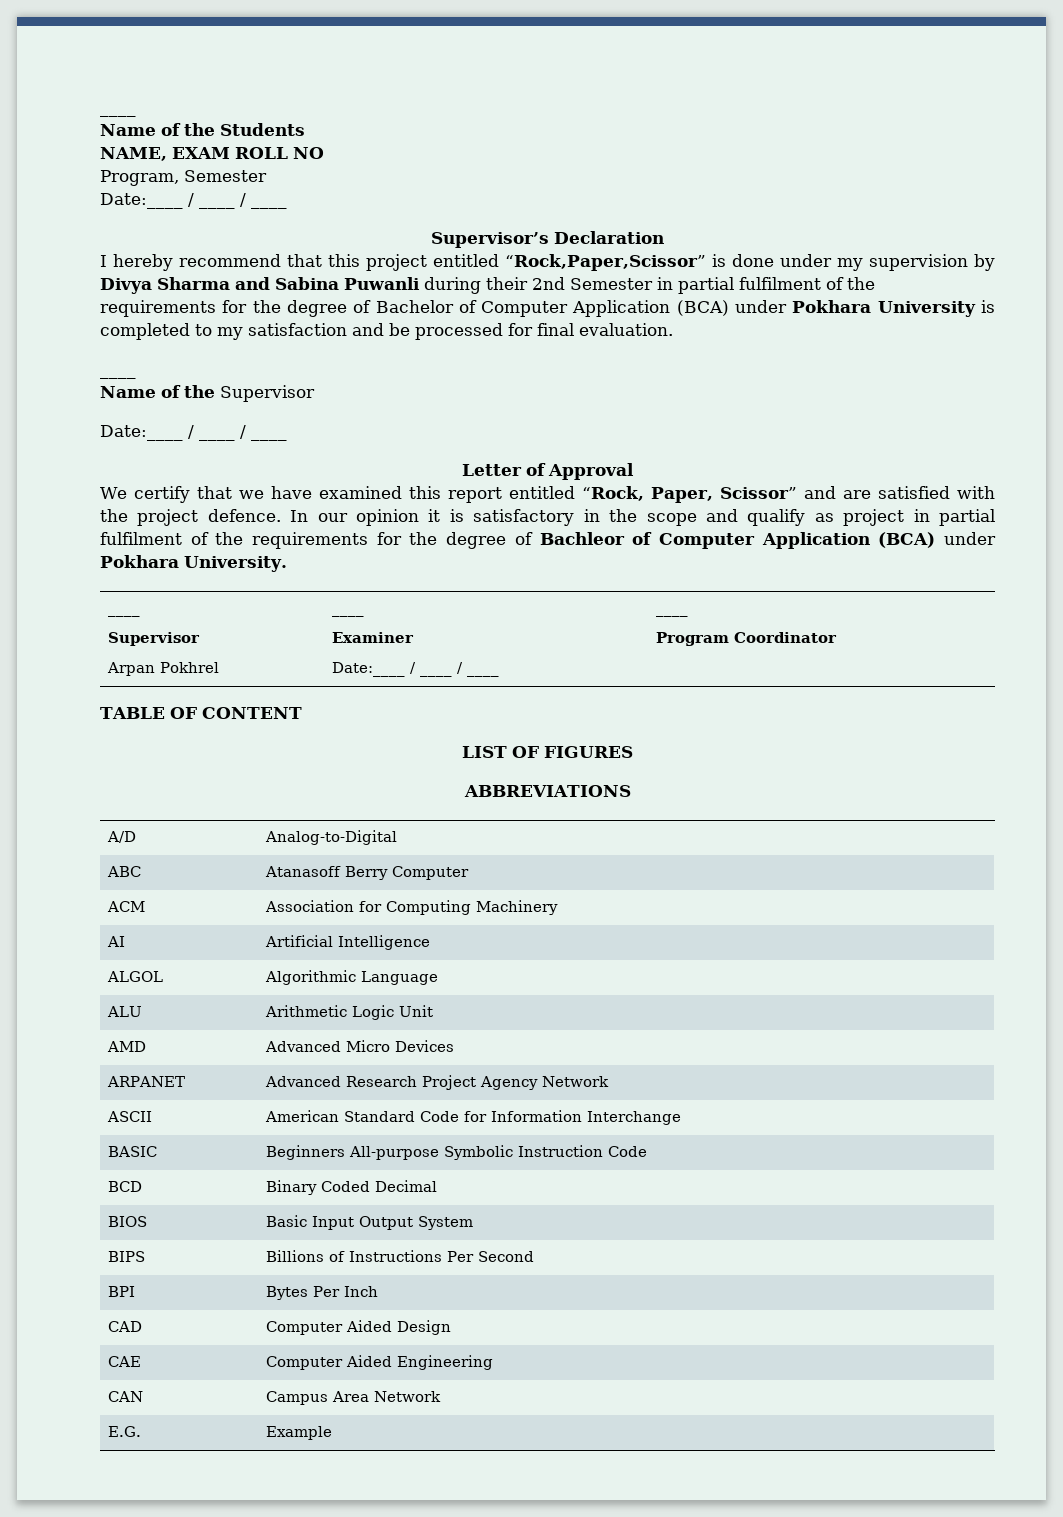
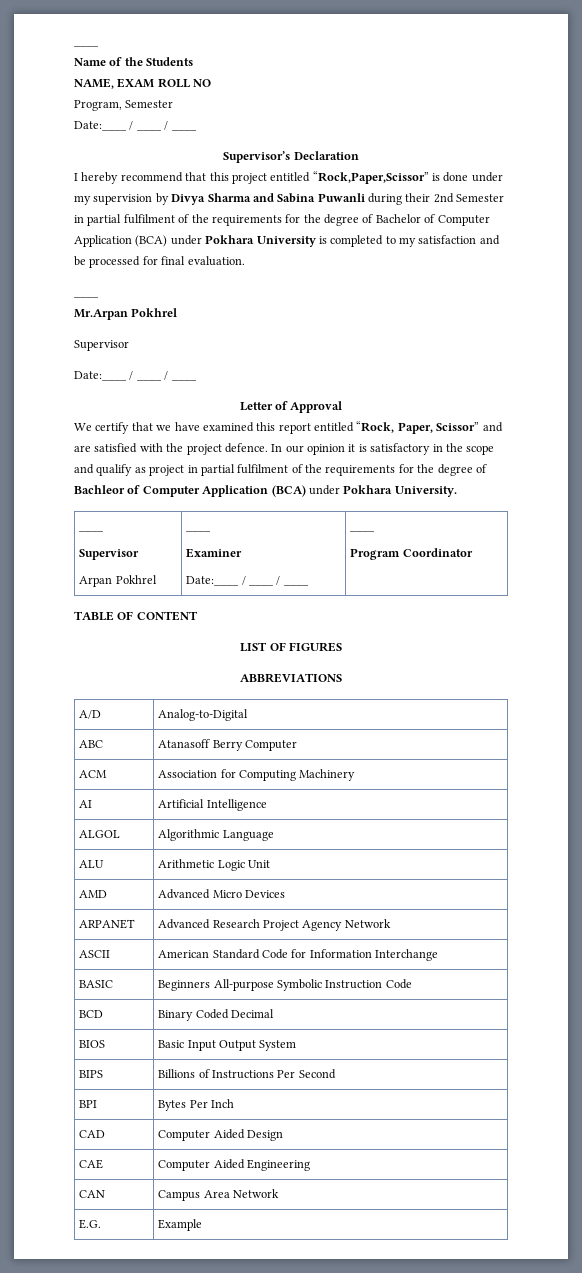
- Name of the Supervisor
+ Mr.Arpan Pokhrel
+ Supervisor

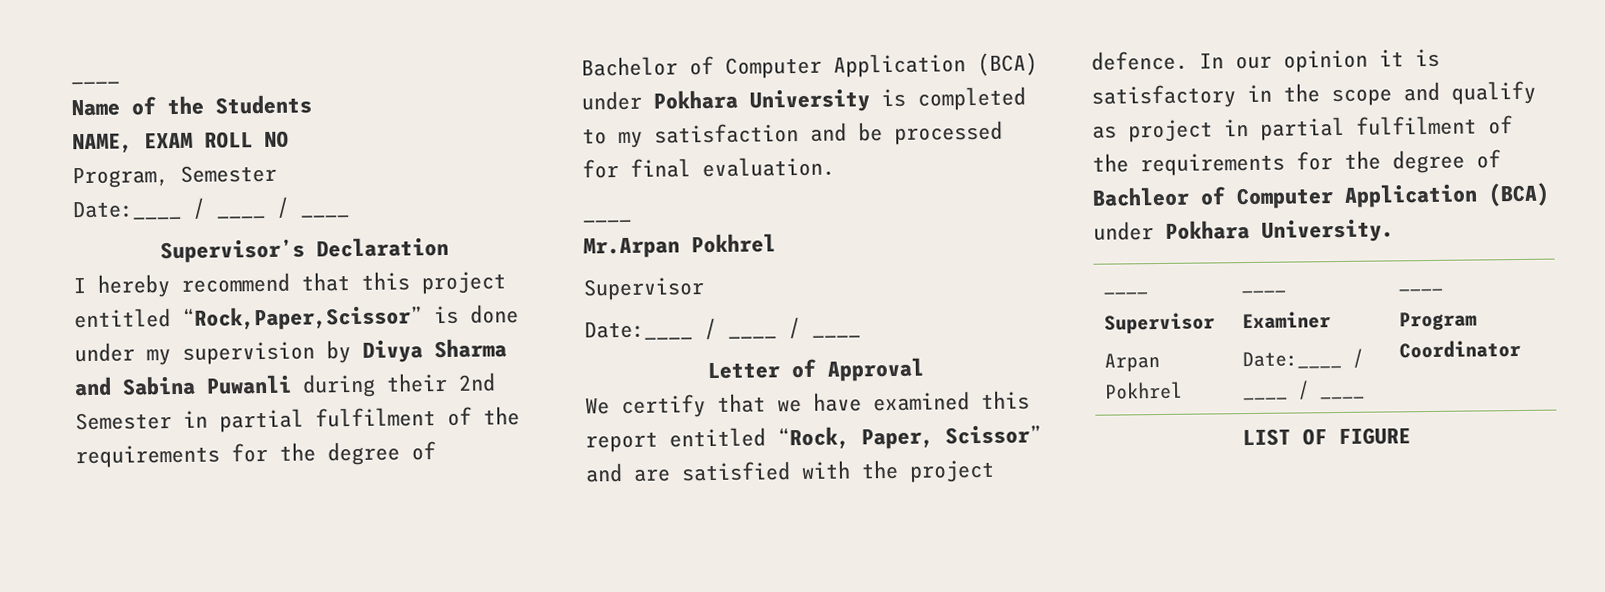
- TABLE OF CONTENT
- LIST OF FIGURES
- ABBREVIATIONS
- A/D | Analog-to-Digital
- ABC | Atanasoff Berry Computer
- ACM | Association for Computing Machinery
- AI | Artificial Intelligence
- ALGOL | Algorithmic Language
- ALU | Arithmetic Logic Unit
- AMD | Advanced Micro Devices
- ARPANET | Advanced Research Project Agency Network
- ASCII | American Standard Code for Information Interchange
- BASIC | Beginners All-purpose Symbolic Instruction Code
- BCD | Binary Coded Decimal
- BIOS | Basic Input Output System
- BIPS | Billions of Instructions Per Second
- BPI | Bytes Per Inch
- CAD | Computer Aided Design
- CAE | Computer Aided Engineering
- CAN | Campus Area Network
- E.G. | Example
+ LIST OF FIGURE

